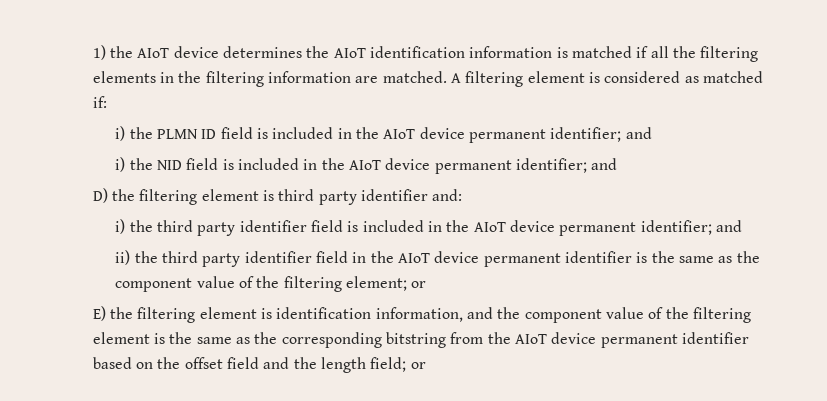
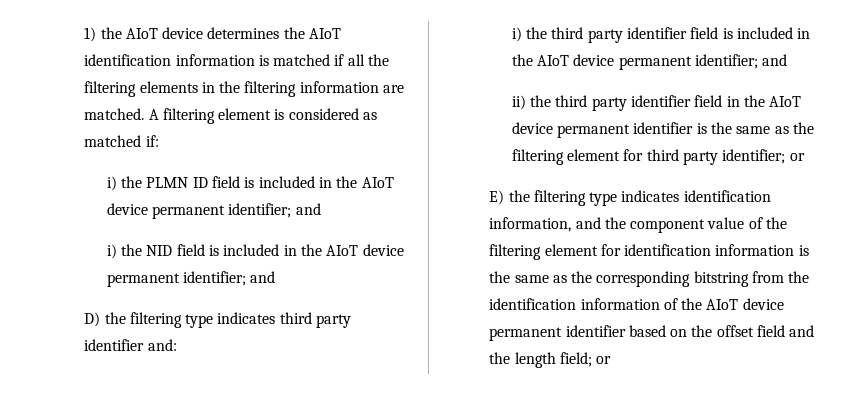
- D) the filtering element is third party identifier and:
+ D) the filtering type indicates third party identifier and:
- ii) the third party identifier field in the AIoT device permanent identifier is the same as the component value of the filtering element; or
+ ii) the third party identifier field in the AIoT device permanent identifier is the same as the filtering element for third party identifier; or
- E) the filtering element is identification information, and the component value of the filtering element is the same as the corresponding bitstring from the AIoT device permanent identifier based on the offset field and the length field; or
+ E) the filtering type indicates identification information, and the component value of the filtering element for identification information is the same as the corresponding bitstring from the identification information of the AIoT device permanent identifier based on the offset field and the length field; or

